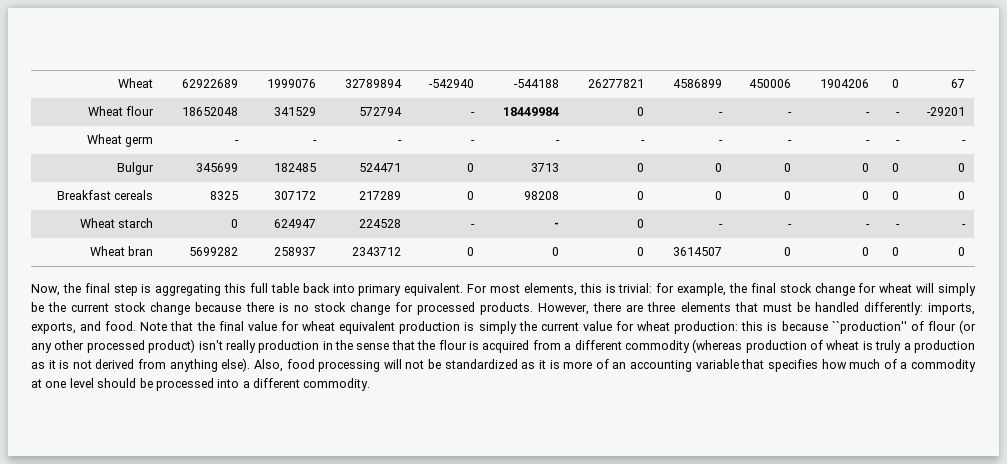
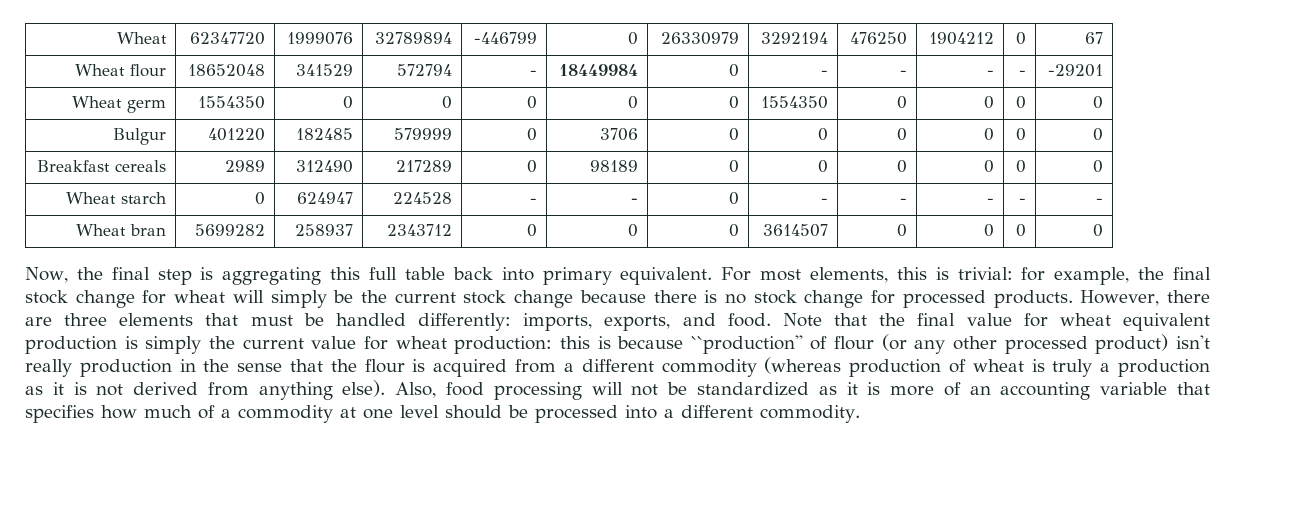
- Wheat | 62922689 | 1999076 | 32789894 | -542940 | -544188 | 26277821 | 4586899 | 450006 | 1904206 | 0 | 67
+ Wheat | 62347720 | 1999076 | 32789894 | -446799 | 0 | 26330979 | 3292194 | 476250 | 1904212 | 0 | 67
- Wheat germ | - | - | - | - | - | - | - | - | - | - | -
+ Wheat germ | 1554350 | 0 | 0 | 0 | 0 | 0 | 1554350 | 0 | 0 | 0 | 0
- Bulgur | 345699 | 182485 | 524471 | 0 | 3713 | 0 | 0 | 0 | 0 | 0 | 0
+ Bulgur | 401220 | 182485 | 579999 | 0 | 3706 | 0 | 0 | 0 | 0 | 0 | 0
- Breakfast cereals | 8325 | 307172 | 217289 | 0 | 98208 | 0 | 0 | 0 | 0 | 0 | 0
+ Breakfast cereals | 2989 | 312490 | 217289 | 0 | 98189 | 0 | 0 | 0 | 0 | 0 | 0

